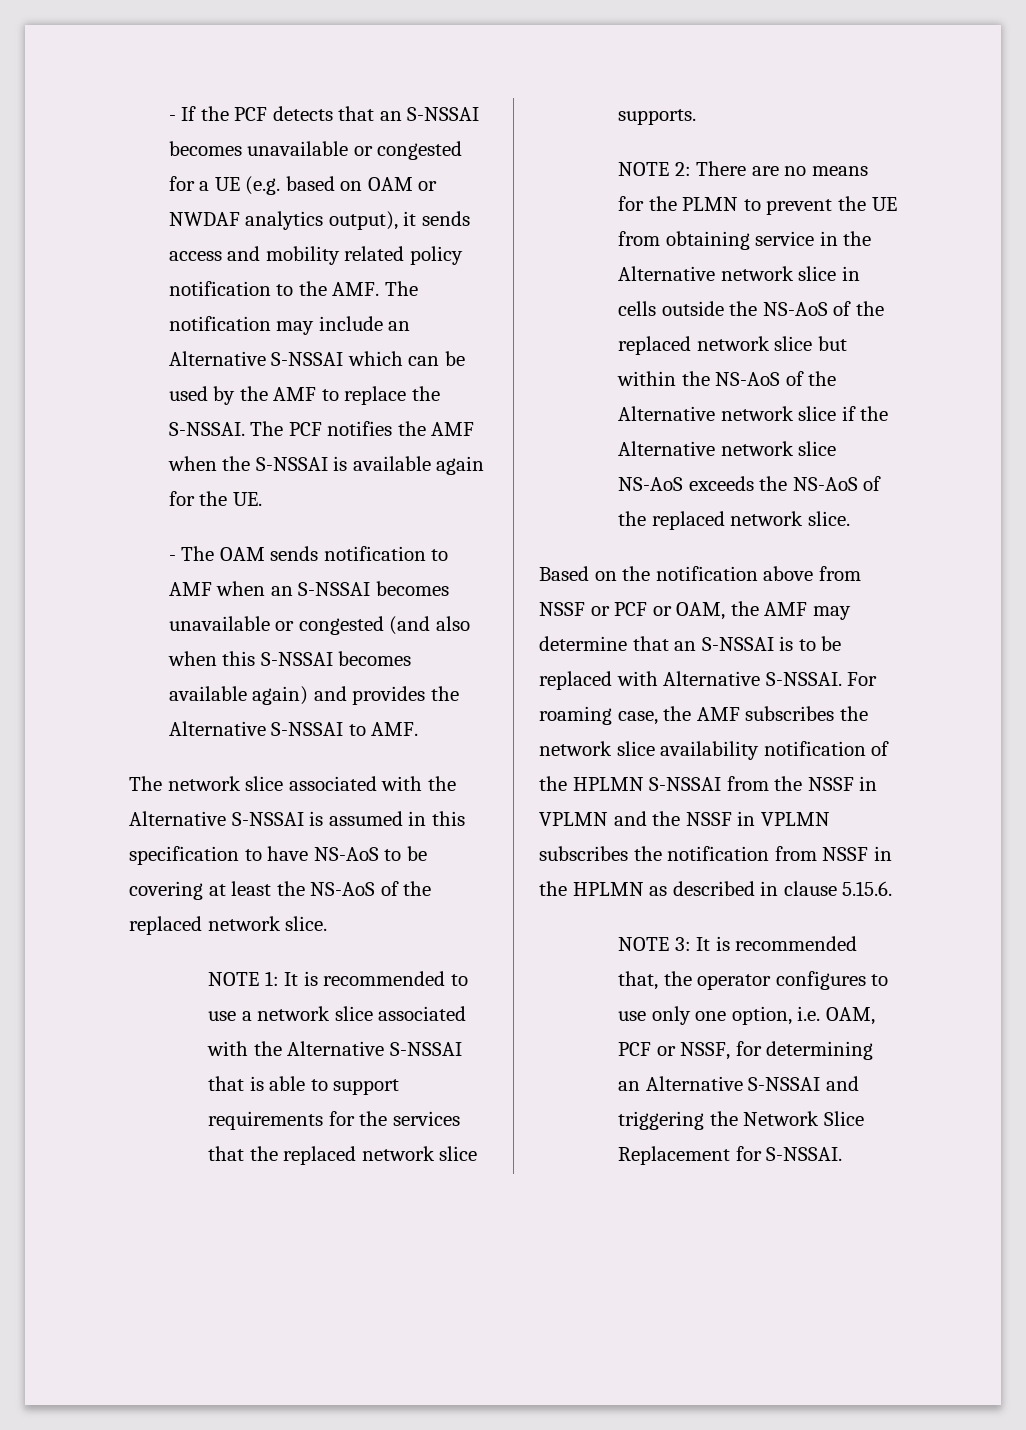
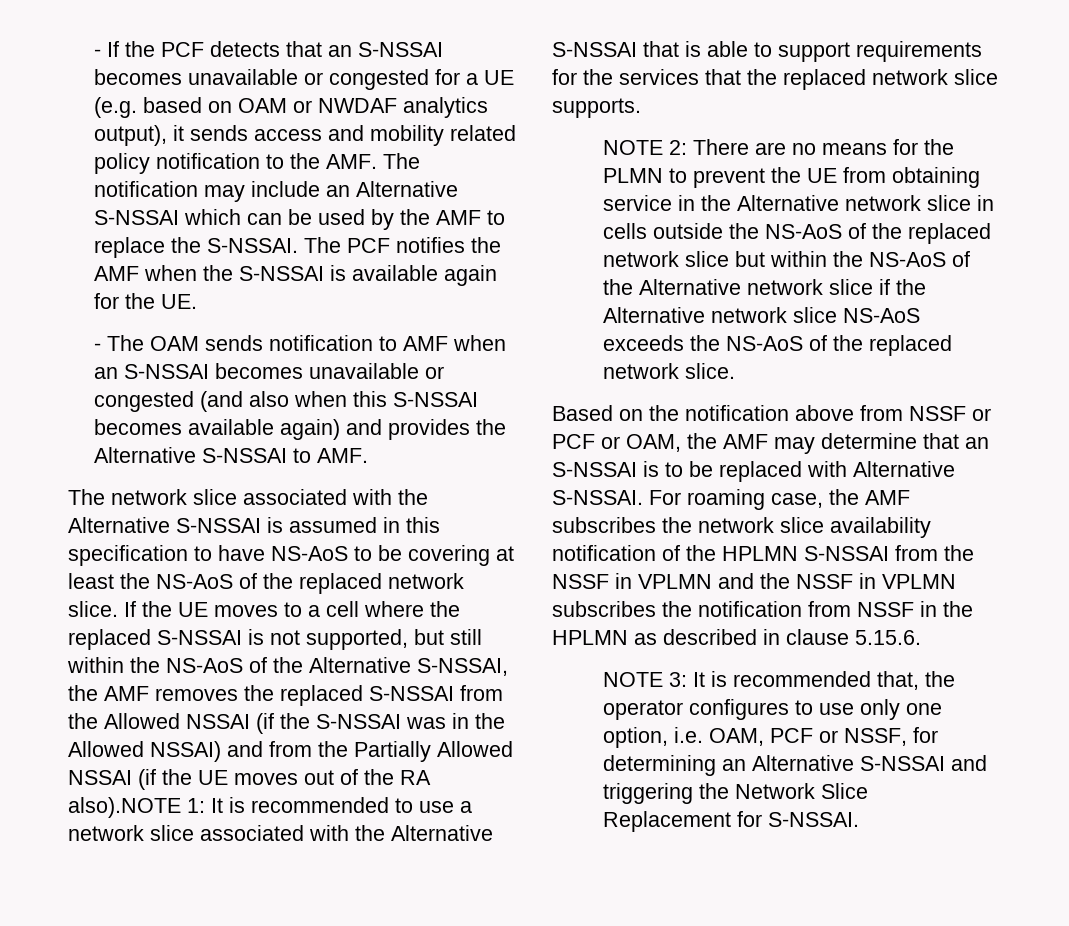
- The network slice associated with the Alternative S-NSSAI is assumed in this specification to have NS-AoS to be covering at least the NS-AoS of the replaced network slice.
- NOTE 1: It is recommended to use a network slice associated with the Alternative S-NSSAI that is able to support requirements for the services that the replaced network slice supports.
+ The network slice associated with the Alternative S-NSSAI is assumed in this specification to have NS-AoS to be covering at least the NS-AoS of the replaced network slice. If the UE moves to a cell where the replaced S-NSSAI is not supported, but still within the NS-AoS of the Alternative S-NSSAI, the AMF removes the replaced S-NSSAI from the Allowed NSSAI (if the S-NSSAI was in the Allowed NSSAI) and from the Partially Allowed NSSAI (if the UE moves out of the RA also).NOTE 1: It is recommended to use a network slice associated with the Alternative S-NSSAI that is able to support requirements for the services that the replaced network slice supports.

